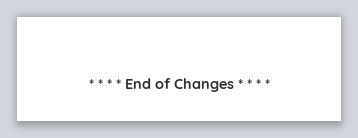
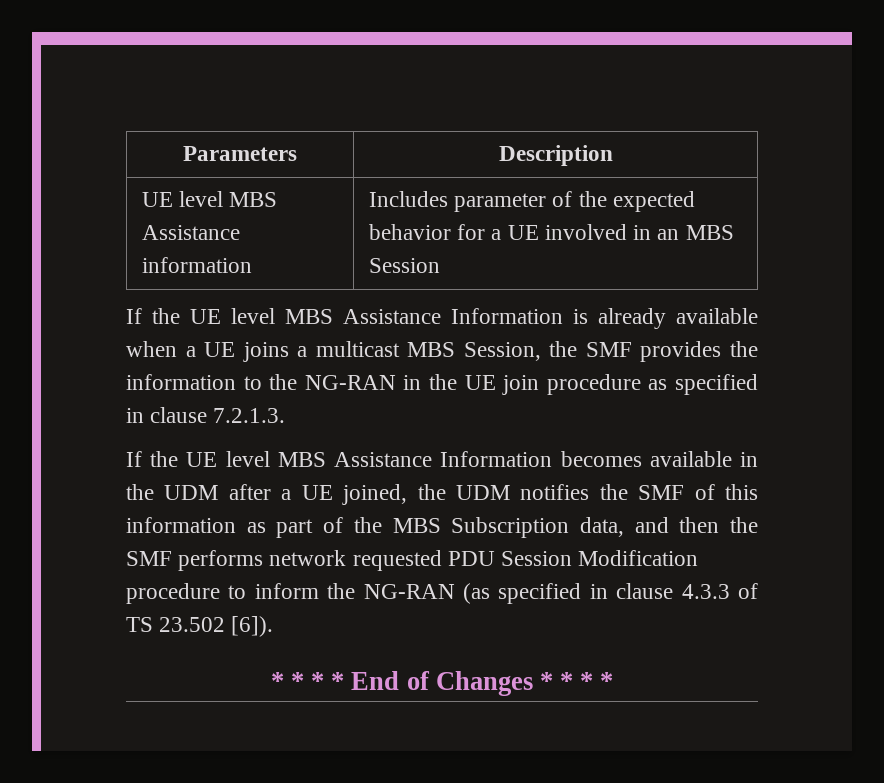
+ Parameters | Description
+ UE level MBS Assistance information | Includes parameter of the expected behavior for a UE involved in an MBS Session
+ If the UE level MBS Assistance Information is already available when a UE joins a multicast MBS Session, the SMF provides the information to the NG-RAN in the UE join procedure as specified in clause 7.2.1.3.
+ If the UE level MBS Assistance Information becomes available in the UDM after a UE joined, the UDM notifies the SMF of this information as part of the MBS Subscription data, and then the SMF performs network requested PDU Session Modification procedure to inform the NG-RAN (as specified in clause 4.3.3 of TS 23.502 [6]).

